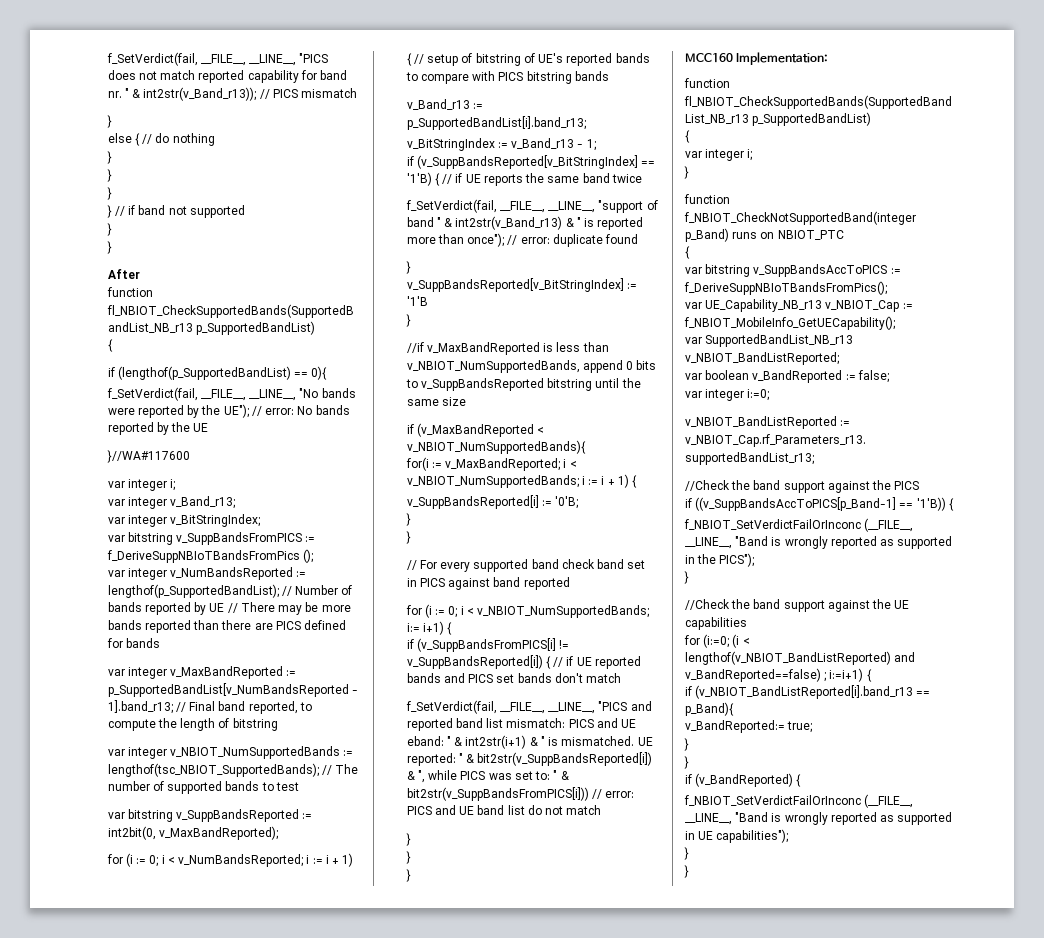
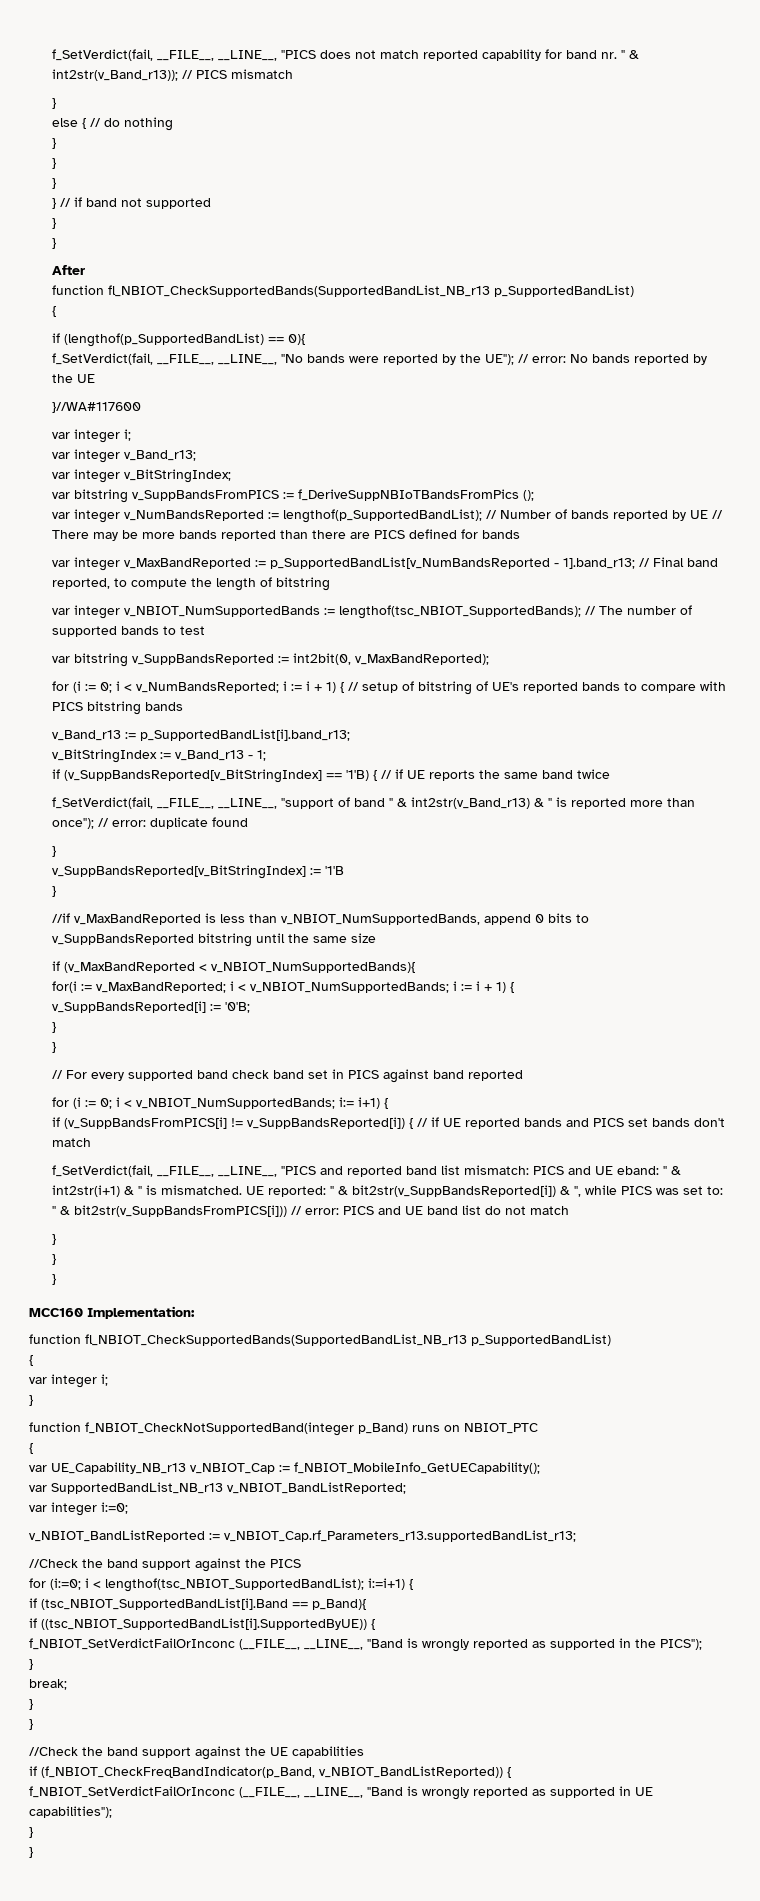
- var bitstring v_SuppBandsAccToPICS := f_DeriveSuppNBIoTBandsFromPics();
- var boolean v_BandReported := false;
- if ((v_SuppBandsAccToPICS[p_Band-1] == '1'B)) {
+ for (i:=0; i < lengthof(tsc_NBIOT_SupportedBandList); i:=i+1) {
+ if (tsc_NBIOT_SupportedBandList[i].Band == p_Band){
+ if ((tsc_NBIOT_SupportedBandList[i].SupportedByUE)) {
+ break;
+ }
+ }
- for (i:=0; (i < lengthof(v_NBIOT_BandListReported) and v_BandReported==false) ; i:=i+1) {
- if (v_NBIOT_BandListReported[i].band_r13 == p_Band){
- v_BandReported:= true;
- }
- }
- if (v_BandReported) {
+ if (f_NBIOT_CheckFreqBandIndicator(p_Band, v_NBIOT_BandListReported)) {

